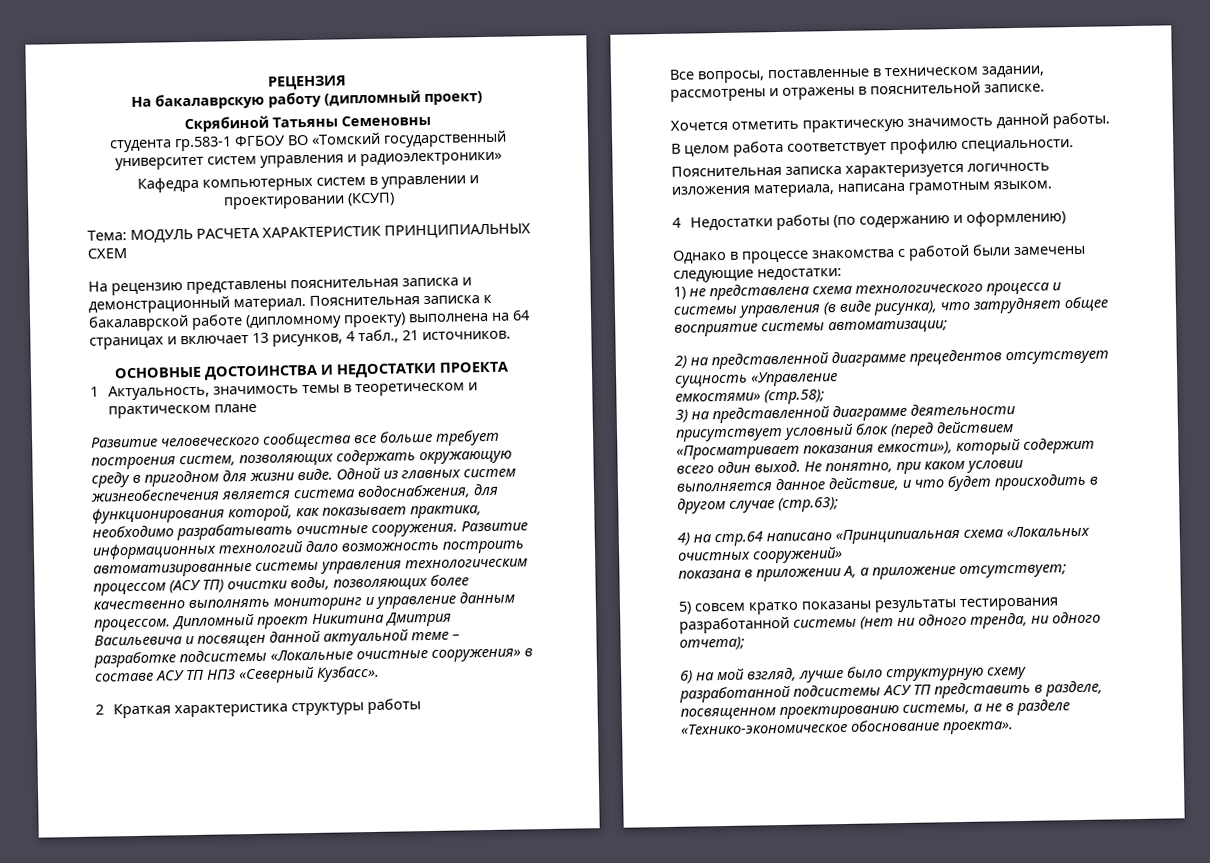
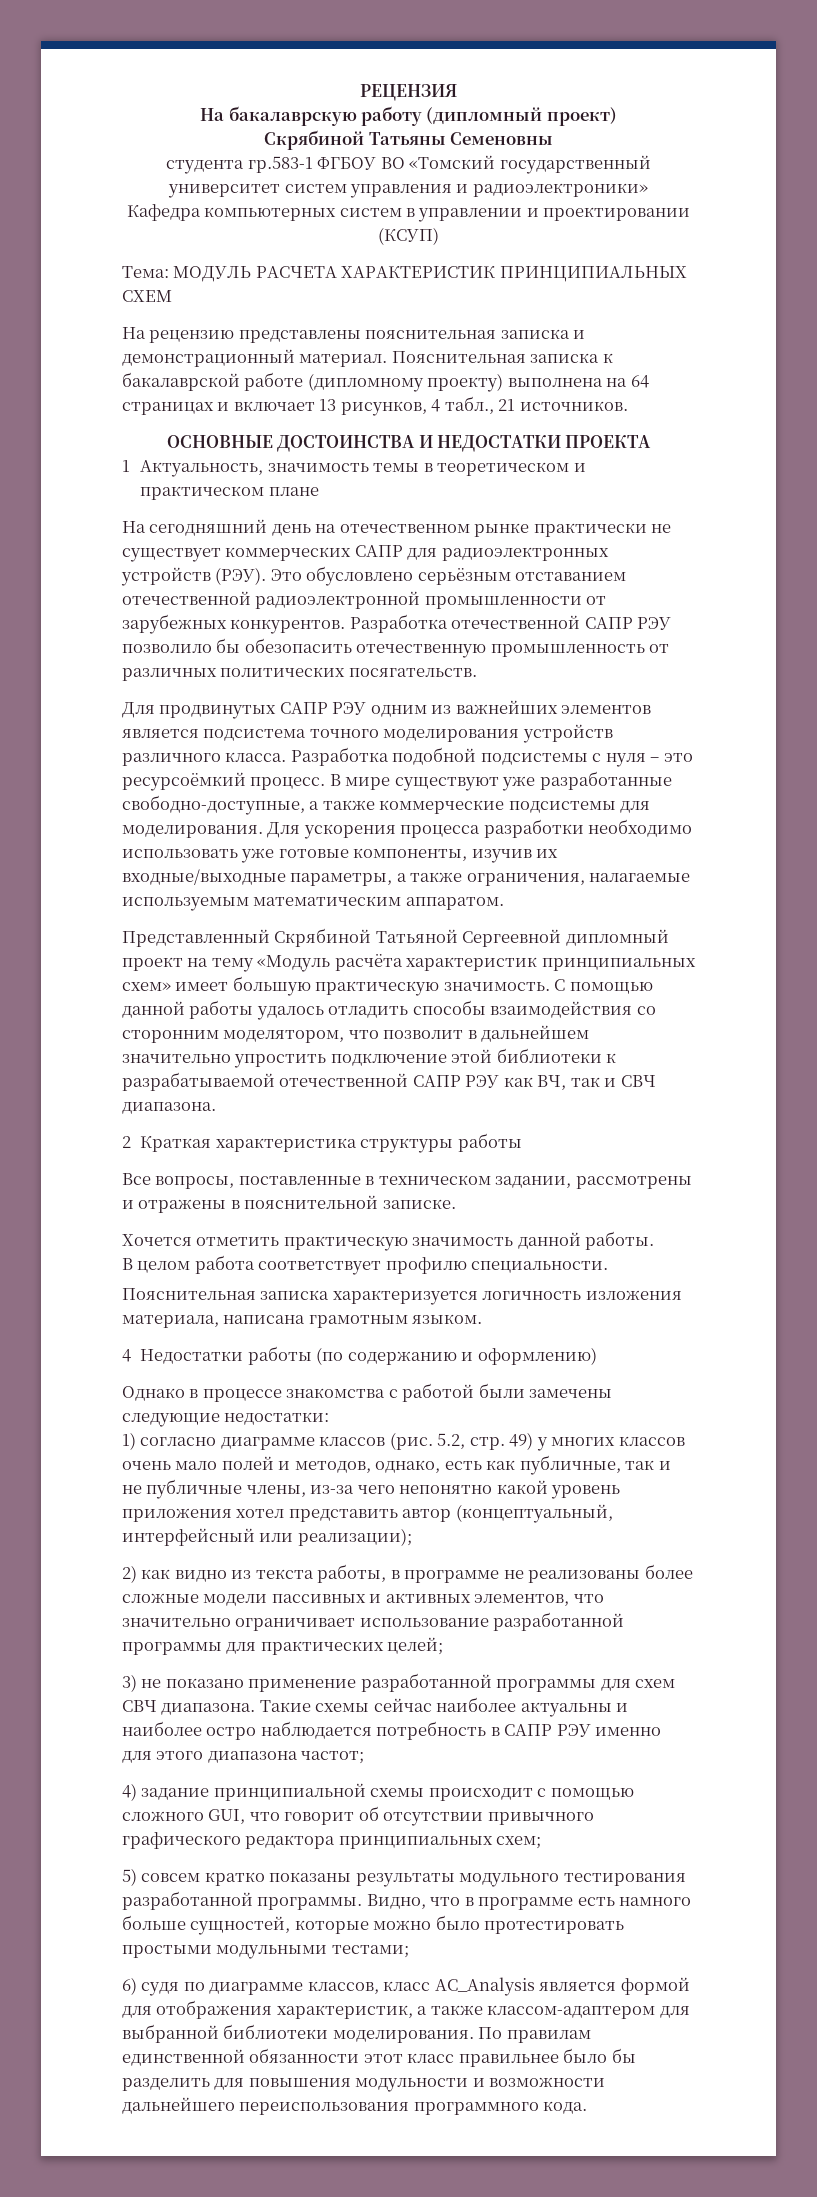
- Развитие человеческого сообщества все больше требует построения систем, позволяющих содержать окружающую среду в пригодном для жизни виде. Одной из главных систем жизнеобеспечения является система водоснабжения, для функционирования которой, как показывает практика, необходимо разрабатывать очистные сооружения. Развитие информационных технологий дало возможность построить автоматизированные системы управления технологическим процессом (АСУ ТП) очистки воды, позволяющих более качественно выполнять мониторинг и управление данным процессом. Дипломный проект Никитина Дмитрия Васильевича и посвящен данной актуальной теме – разработке подсистемы «Локальные очистные сооружения» в составе АСУ ТП НПЗ «Северный Кузбасс».
+ На сегодняшний день на отечественном рынке практически не существует коммерческих САПР для радиоэлектронных устройств (РЭУ). Это обусловлено серьёзным отставанием отечественной радиоэлектронной промышленности от зарубежных конкурентов. Разработка отечественной САПР РЭУ позволило бы обезопасить отечественную промышленность от различных политических посягательств.
+ Для продвинутых САПР РЭУ одним из важнейших элементов является подсистема точного моделирования устройств различного класса. Разработка подобной подсистемы с нуля – это ресурсоёмкий процесс. В мире существуют уже разработанные свободно-доступные, а также коммерческие подсистемы для моделирования. Для ускорения процесса разработки необходимо использовать уже готовые компоненты, изучив их входные/выходные параметры, а также ограничения, налагаемые используемым математическим аппаратом.
+ Представленный Скрябиной Татьяной Сергеевной дипломный проект на тему «Модуль расчёта характеристик принципиальных схем» имеет большую практическую значимость. С помощью данной работы удалось отладить способы взаимодействия со сторонним моделятором, что позволит в дальнейшем значительно упростить подключение этой библиотеки к разрабатываемой отечественной САПР РЭУ как ВЧ, так и СВЧ диапазона.
- 1) не представлена схема технологического процесса и системы управления (в виде рисунка), что затрудняет общее восприятие системы автоматизации;
- 2) на представленной диаграмме прецедентов отсутствует сущность «Управление
- емкостями» (стр.58);
- 3) на представленной диаграмме деятельности присутствует условный блок (перед действием «Просматривает показания емкости»), который содержит всего один выход. Не понятно, при каком условии выполняется данное действие, и что будет происходить в другом случае (стр.63);
- 4) на стр.64 написано «Принципиальная схема «Локальных очистных сооружений»
- показана в приложении А, а приложение отсутствует;
+ 1) согласно диаграмме классов (рис. 5.2, стр. 49) у многих классов очень мало полей и методов, однако, есть как публичные, так и не публичные члены, из-за чего непонятно какой уровень приложения хотел представить автор (концептуальный, интерфейсный или реализации);
+ 2) как видно из текста работы, в программе не реализованы более сложные модели пассивных и активных элементов, что значительно ограничивает использование разработанной программы для практических целей;
+ 3) не показано применение разработанной программы для схем СВЧ диапазона. Такие схемы сейчас наиболее актуальны и наиболее остро наблюдается потребность в САПР РЭУ именно для этого диапазона частот;
+ 4) задание принципиальной схемы происходит с помощью сложного GUI, что говорит об отсутствии привычного графического редактора принципиальных схем;
- 5) совсем кратко показаны результаты тестирования разработанной системы (нет ни одного тренда, ни одного отчета);
- 6) на мой взгляд, лучше было структурную схему разработанной подсистемы АСУ ТП представить в разделе, посвященном проектированию системы, а не в разделе «Технико-экономическое обоснование проекта».
+ 5) совсем кратко показаны результаты модульного тестирования разработанной программы. Видно, что в программе есть намного больше сущностей, которые можно было протестировать простыми модульными тестами;
+ 6) судя по диаграмме классов, класс AC_Analysis является формой для отображения характеристик, а также классом-адаптером для выбранной библиотеки моделирования. По правилам единственной обязанности этот класс правильнее было бы разделить для повышения модульности и возможности дальнейшего переиспользования программного кода.

